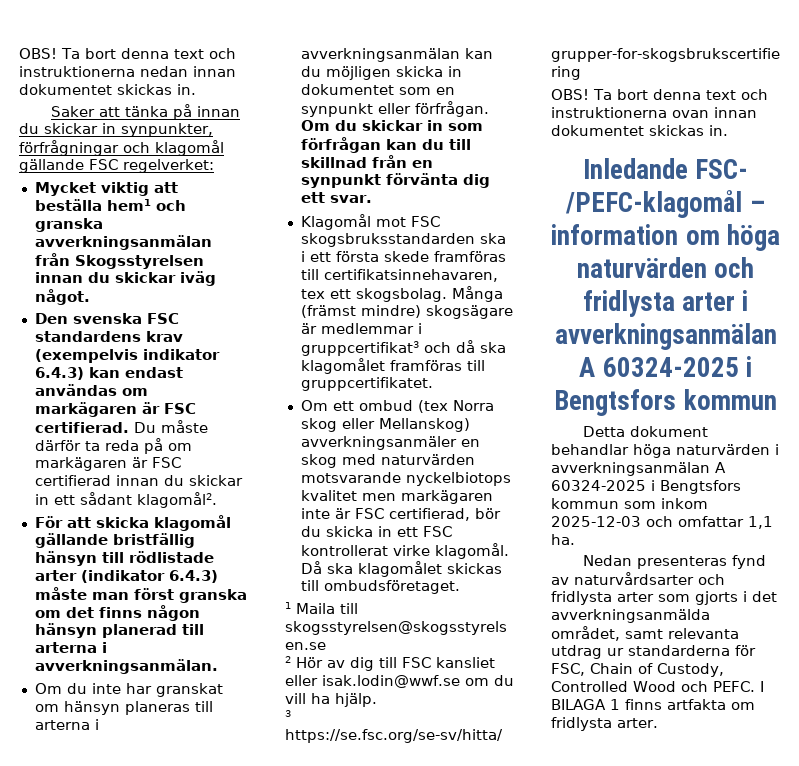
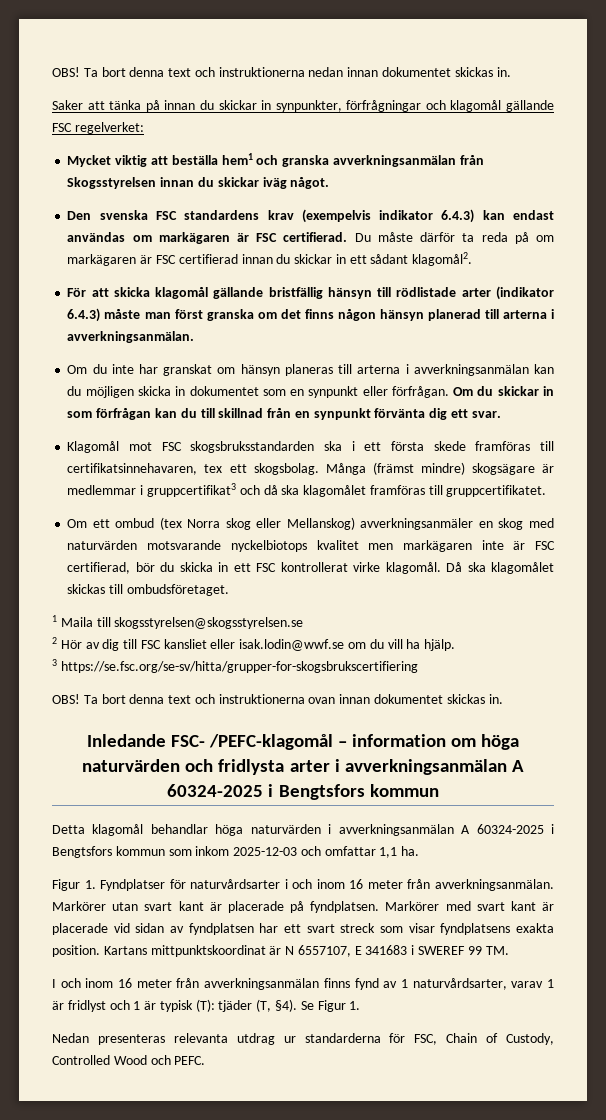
- Detta dokument behandlar höga naturvärden i avverkningsanmälan A 60324-2025 i Bengtsfors kommun som inkom 2025-12-03 och omfattar 1,1 ha.
+ Detta klagomål behandlar höga naturvärden i avverkningsanmälan A 60324-2025 i Bengtsfors kommun som inkom 2025-12-03 och omfattar 1,1 ha.
- Nedan presenteras fynd av naturvårdsarter och fridlysta arter som gjorts i det avverkningsanmälda området, samt relevanta utdrag ur standarderna för FSC, Chain of Custody, Controlled Wood och PEFC. I BILAGA 1 finns artfakta om fridlysta arter.
+ Figur 1. Fyndplatser för naturvårdsarter i och inom 16 meter från avverkningsanmälan. Markörer utan svart kant är placerade på fyndplatsen. Markörer med svart kant är placerade vid sidan av fyndplatsen har ett svart streck som visar fyndplatsens exakta position. Kartans mittpunktskoordinat är N 6557107, E 341683 i SWEREF 99 TM.
+ I och inom 16 meter från avverkningsanmälan finns fynd av 1 naturvårdsarter, varav 1 är fridlyst och 1 är typisk (T): tjäder (T, §4). Se Figur 1.
+ Nedan presenteras relevanta utdrag ur standarderna för FSC, Chain of Custody, Controlled Wood och PEFC.

